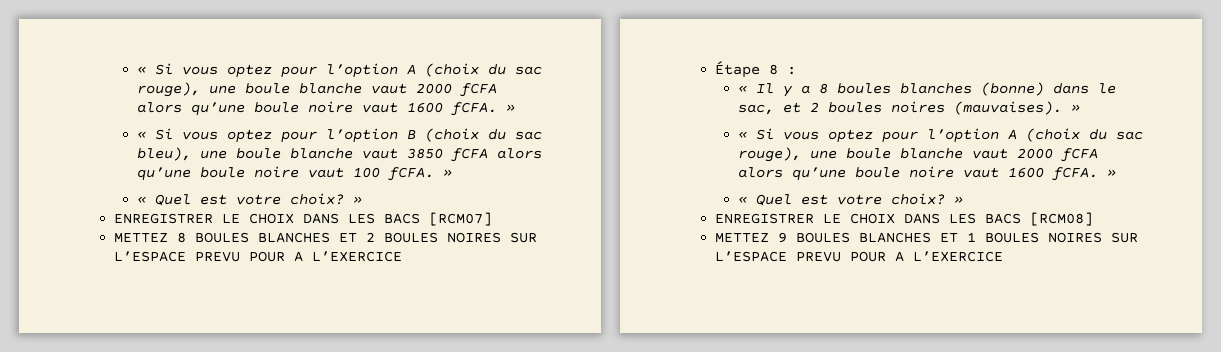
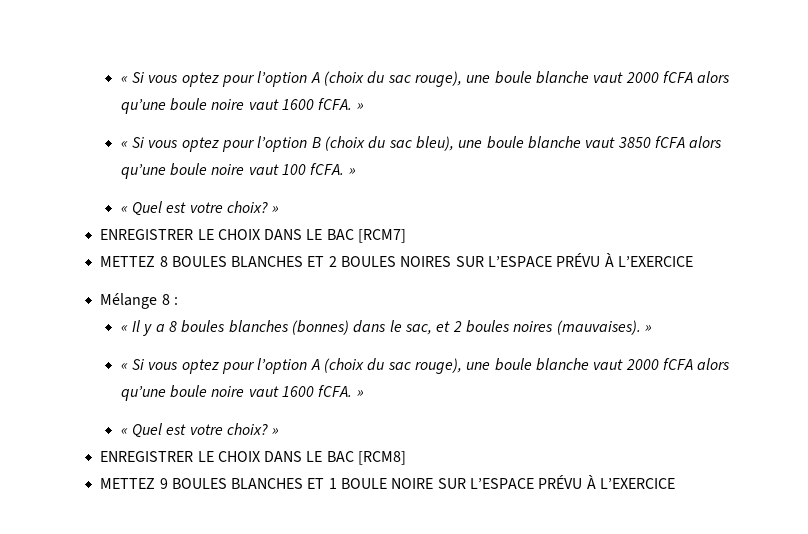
- ENREGISTRER LE CHOIX DANS LES BACS [RCM07]
+ ENREGISTRER LE CHOIX DANS LE BAC [RCM7]
- METTEZ 8 BOULES BLANCHES ET 2 BOULES NOIRES SUR L’ESPACE PREVU POUR A L’EXERCICE
+ METTEZ 8 BOULES BLANCHES ET 2 BOULES NOIRES SUR L’ESPACE PRÉVU À L’EXERCICE
- Étape 8 :
+ Mélange 8 :
- « Il y a 8 boules blanches (bonne) dans le sac, et 2 boules noires (mauvaises). »
+ « Il y a 8 boules blanches (bonnes) dans le sac, et 2 boules noires (mauvaises). »
- ENREGISTRER LE CHOIX DANS LES BACS [RCM08]
+ ENREGISTRER LE CHOIX DANS LE BAC [RCM8]
- METTEZ 9 BOULES BLANCHES ET 1 BOULES NOIRES SUR L’ESPACE PREVU POUR A L’EXERCICE
+ METTEZ 9 BOULES BLANCHES ET 1 BOULE NOIRE SUR L’ESPACE PRÉVU À L’EXERCICE

